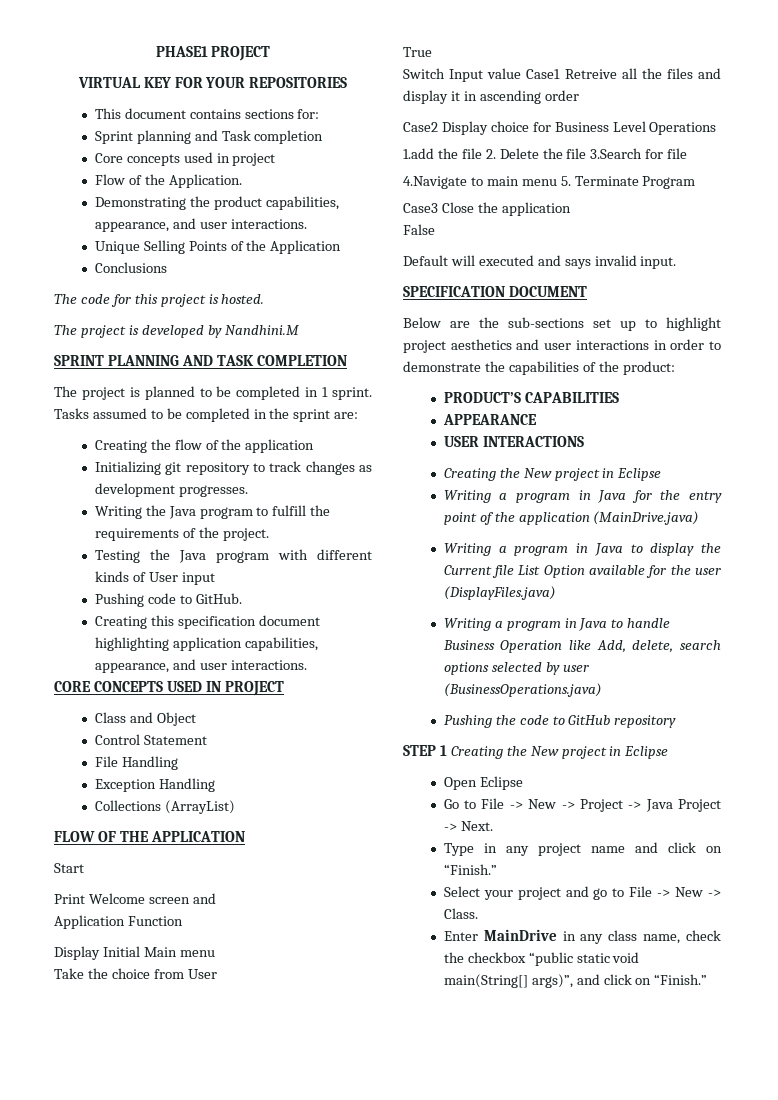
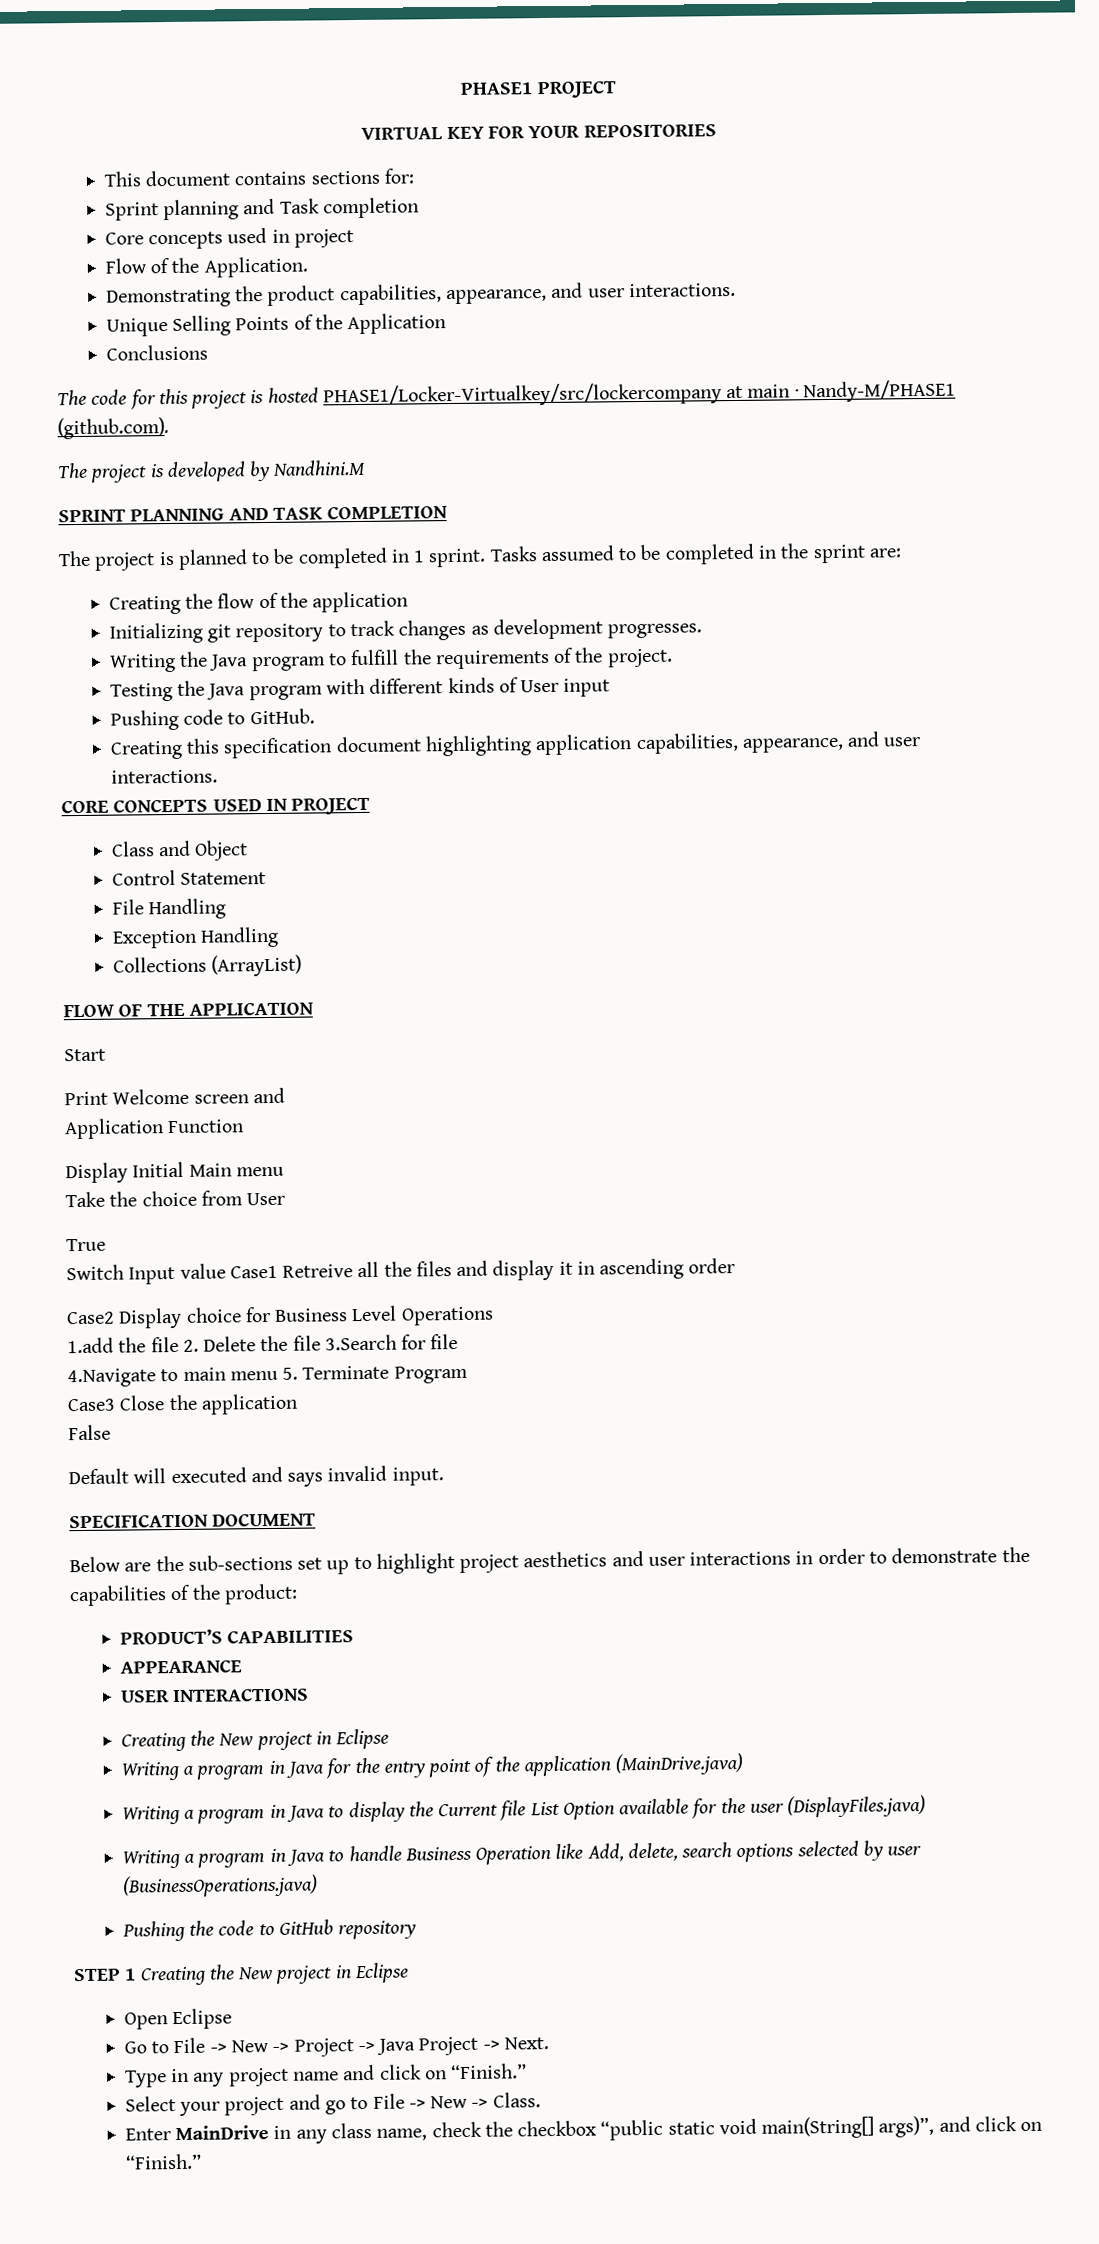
- The code for this project is hosted.
+ The code for this project is hosted PHASE1/Locker-Virtualkey/src/lockercompany at main · Nandy-M/PHASE1 (github.com).

